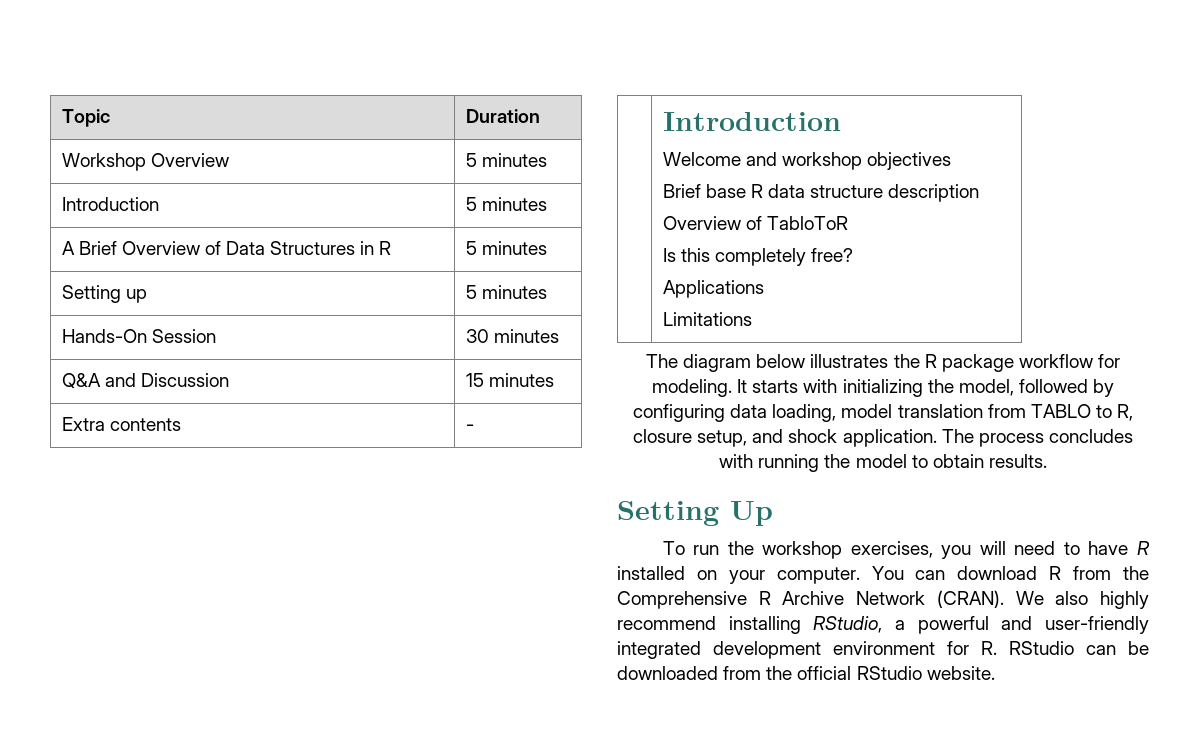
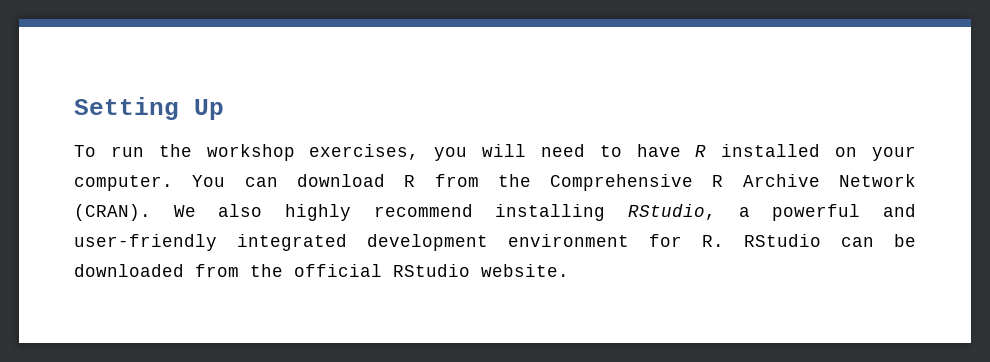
- Topic | Duration
- Workshop Overview | 5 minutes
- Introduction | 5 minutes
- A Brief Overview of Data Structures in R | 5 minutes
- Setting up | 5 minutes
- Hands-On Session | 30 minutes
- Q&A and Discussion | 15 minutes
- Extra contents | -
- | Introduction
- Welcome and workshop objectives
- Brief base R data structure description
- Overview of TabloToR
- Is this completely free?
- Applications
- Limitations
- The diagram below illustrates the R package workflow for modeling. It starts with initializing the model, followed by configuring data loading, model translation from TABLO to R, closure setup, and shock application. The process concludes with running the model to obtain results.

